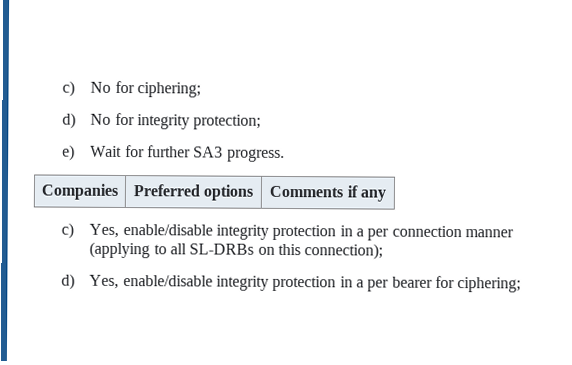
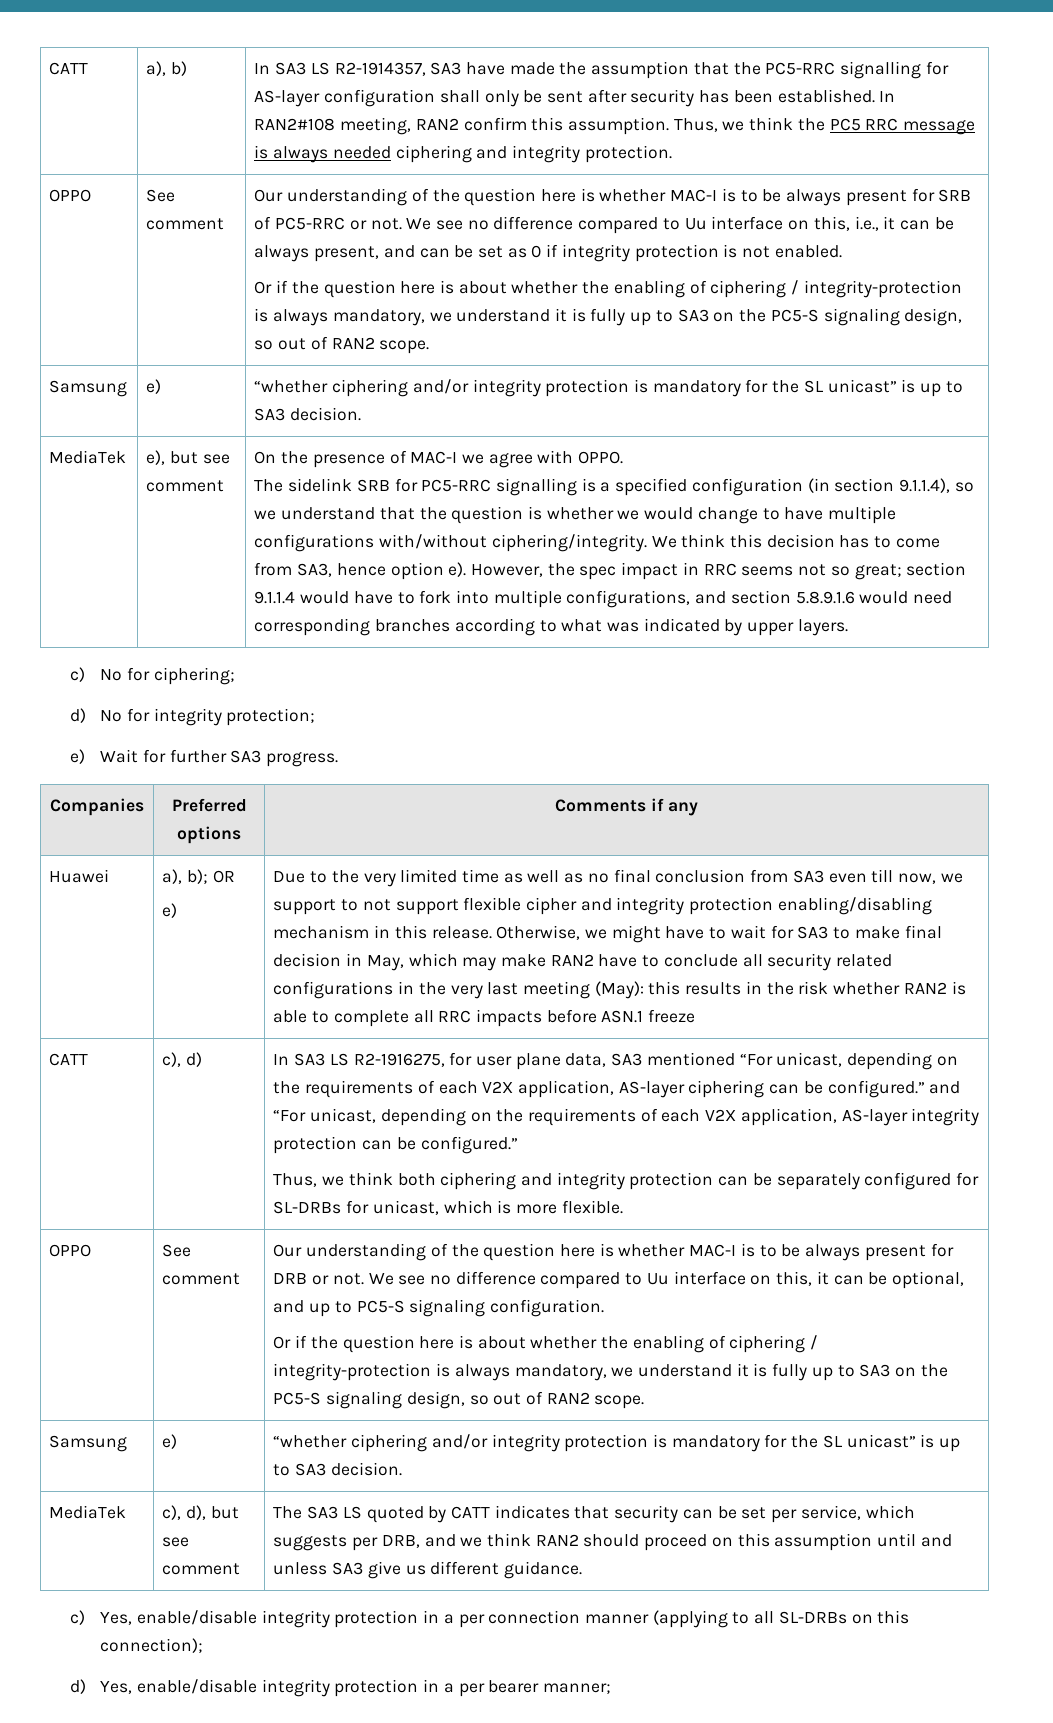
+ CATT | a), b) | In SA3 LS R2-1914357, SA3 have made the assumption that the PC5-RRC signalling for AS-layer configuration shall only be sent after security has been established. In RAN2#108 meeting, RAN2 confirm this assumption. Thus, we think the PC5 RRC message is always needed ciphering and integrity protection.
+ OPPO | See comment | Our understanding of the question here is whether MAC-I is to be always present for SRB of PC5-RRC or not. We see no difference compared to Uu interface on this, i.e., it can be always present, and can be set as 0 if integrity protection is not enabled.
+ Or if the question here is about whether the enabling of ciphering / integrity-protection is always mandatory, we understand it is fully up to SA3 on the PC5-S signaling design, so out of RAN2 scope.
+ Samsung | e) | “whether ciphering and/or integrity protection is mandatory for the SL unicast” is up to SA3 decision.
+ MediaTek | e), but see comment | On the presence of MAC-I we agree with OPPO.
+ The sidelink SRB for PC5-RRC signalling is a specified configuration (in section 9.1.1.4), so we understand that the question is whether we would change to have multiple configurations with/without ciphering/integrity. We think this decision has to come from SA3, hence option e). However, the spec impact in RRC seems not so great; section 9.1.1.4 would have to fork into multiple configurations, and section 5.8.9.1.6 would need corresponding branches according to what was indicated by upper layers.
+ Huawei | a), b); OR
+ e) | Due to the very limited time as well as no final conclusion from SA3 even till now, we support to not support flexible cipher and integrity protection enabling/disabling mechanism in this release. Otherwise, we might have to wait for SA3 to make final decision in May, which may make RAN2 have to conclude all security related configurations in the very last meeting (May): this results in the risk whether RAN2 is able to complete all RRC impacts before ASN.1 freeze
+ CATT | c), d) | In SA3 LS R2-1916275, for user plane data, SA3 mentioned “For unicast, depending on the requirements of each V2X application, AS-layer ciphering can be configured.” and “For unicast, depending on the requirements of each V2X application, AS-layer integrity protection can be configured.”
+ Thus, we think both ciphering and integrity protection can be separately configured for SL-DRBs for unicast, which is more flexible.
+ OPPO | See comment | Our understanding of the question here is whether MAC-I is to be always present for DRB or not. We see no difference compared to Uu interface on this, it can be optional, and up to PC5-S signaling configuration.
+ Or if the question here is about whether the enabling of ciphering / integrity-protection is always mandatory, we understand it is fully up to SA3 on the PC5-S signaling design, so out of RAN2 scope.
+ Samsung | e) | “whether ciphering and/or integrity protection is mandatory for the SL unicast” is up to SA3 decision.
+ MediaTek | c), d), but see comment | The SA3 LS quoted by CATT indicates that security can be set per service, which suggests per DRB, and we think RAN2 should proceed on this assumption until and unless SA3 give us different guidance.
- d) Yes, enable/disable integrity protection in a per bearer for ciphering;
+ d) Yes, enable/disable integrity protection in a per bearer manner;

